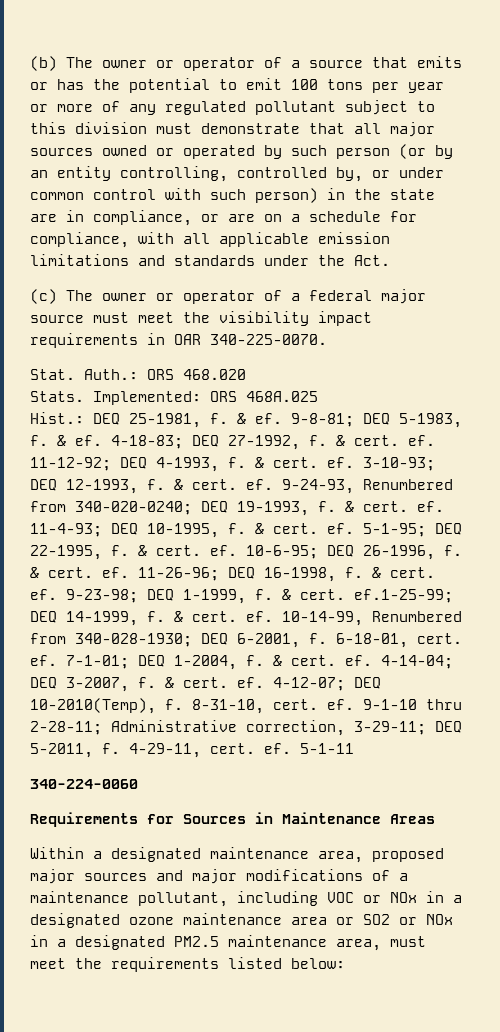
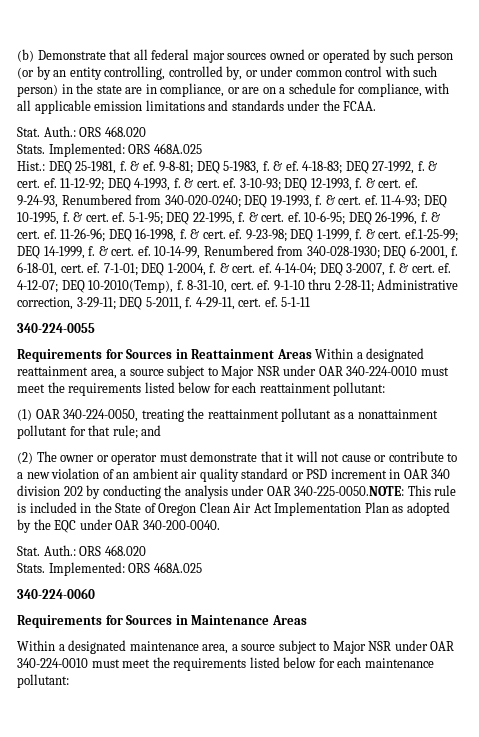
- (b) The owner or operator of a source that emits or has the potential to emit 100 tons per year or more of any regulated pollutant subject to this division must demonstrate that all major sources owned or operated by such person (or by an entity controlling, controlled by, or under common control with such person) in the state are in compliance, or are on a schedule for compliance, with all applicable emission limitations and standards under the Act.
- (c) The owner or operator of a federal major source must meet the visibility impact requirements in OAR 340-225-0070.
+ (b) Demonstrate that all federal major sources owned or operated by such person (or by an entity controlling, controlled by, or under common control with such person) in the state are in compliance, or are on a schedule for compliance, with all applicable emission limitations and standards under the FCAA.
+ 340-224-0055
+ Requirements for Sources in Reattainment Areas Within a designated reattainment area, a source subject to Major NSR under OAR 340-224-0010 must meet the requirements listed below for each reattainment pollutant:
+ (1) OAR 340-224-0050, treating the reattainment pollutant as a nonattainment pollutant for that rule; and
+ (2) The owner or operator must demonstrate that it will not cause or contribute to a new violation of an ambient air quality standard or PSD increment in OAR 340 division 202 by conducting the analysis under OAR 340-225-0050.NOTE: This rule is included in the State of Oregon Clean Air Act Implementation Plan as adopted by the EQC under OAR 340-200-0040.
+ Stat. Auth.: ORS 468.020
+ Stats. Implemented: ORS 468A.025
- Within a designated maintenance area, proposed major sources and major modifications of a maintenance pollutant, including VOC or NOx in a designated ozone maintenance area or SO2 or NOx in a designated PM2.5 maintenance area, must meet the requirements listed below:
+ Within a designated maintenance area, a source subject to Major NSR under OAR 340-224-0010 must meet the requirements listed below for each maintenance pollutant:

